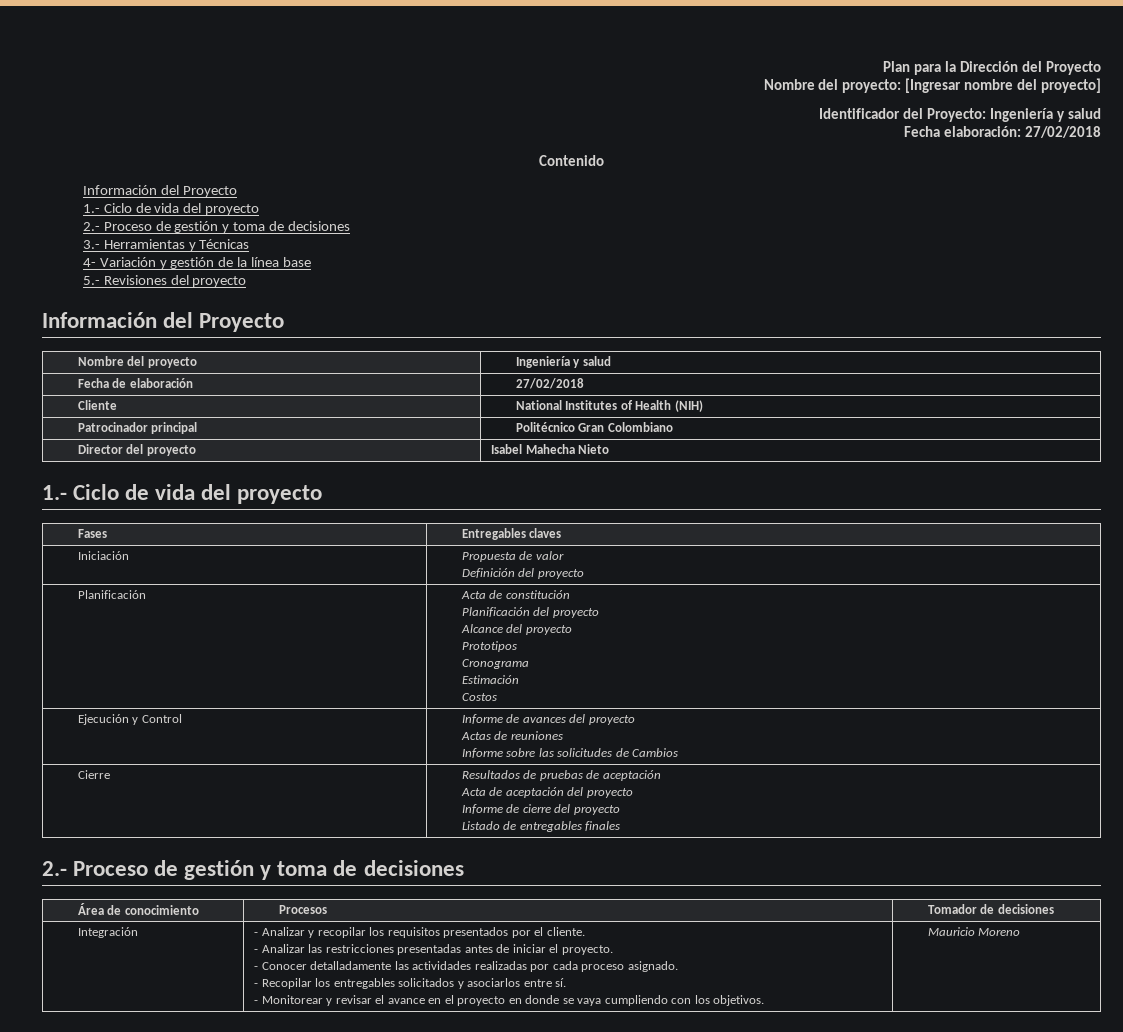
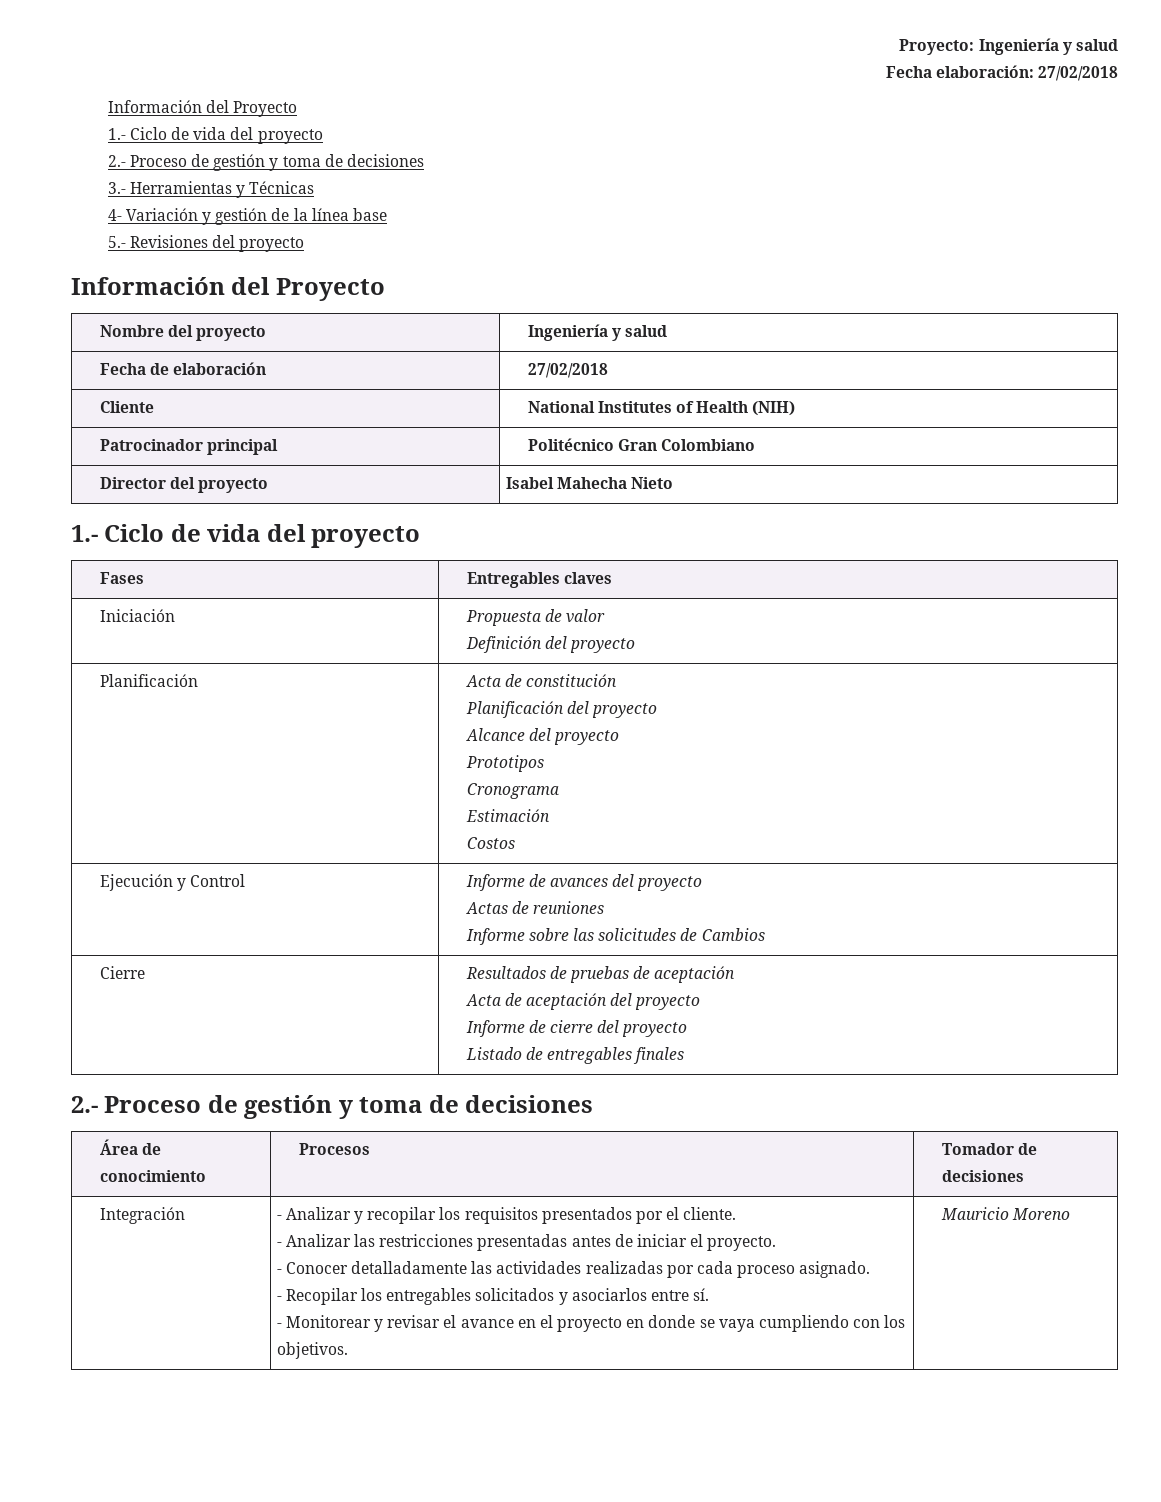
- Plan para la Dirección del Proyecto
- Nombre del proyecto: [Ingresar nombre del proyecto]
- Identificador del Proyecto: Ingeniería y salud
+ Proyecto: Ingeniería y salud
- Contenido

